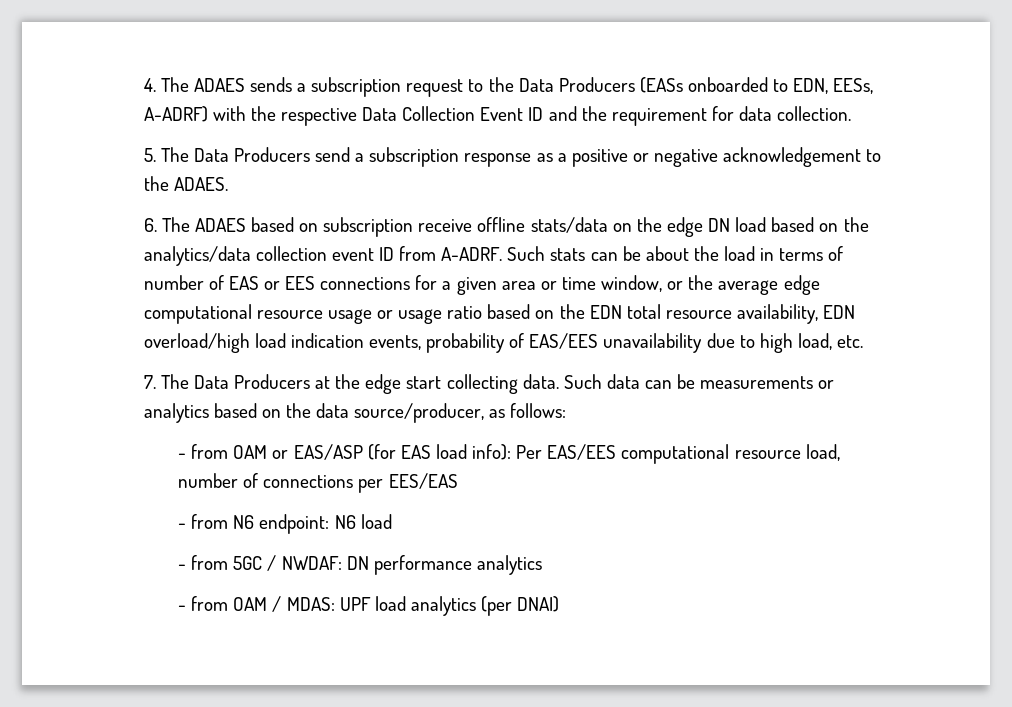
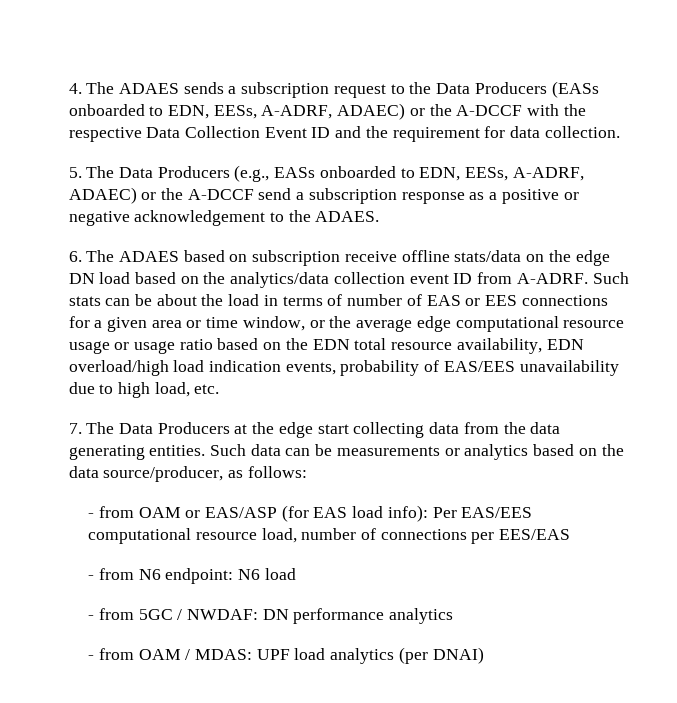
- 4. The ADAES sends a subscription request to the Data Producers (EASs onboarded to EDN, EESs, A-ADRF) with the respective Data Collection Event ID and the requirement for data collection.
+ 4. The ADAES sends a subscription request to the Data Producers (EASs onboarded to EDN, EESs, A-ADRF, ADAEC) or the A-DCCF with the respective Data Collection Event ID and the requirement for data collection.
- 5. The Data Producers send a subscription response as a positive or negative acknowledgement to the ADAES.
+ 5. The Data Producers (e.g., EASs onboarded to EDN, EESs, A-ADRF, ADAEC) or the A-DCCF send a subscription response as a positive or negative acknowledgement to the ADAES.
- 7. The Data Producers at the edge start collecting data.
+ 7. The Data Producers at the edge start collecting data from the data generating entities.

